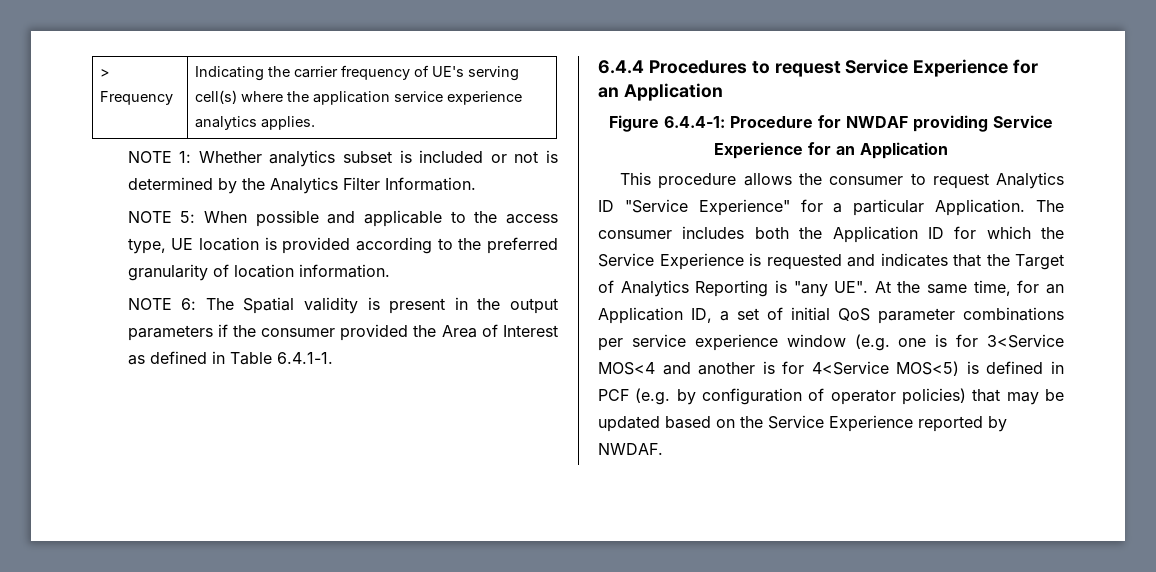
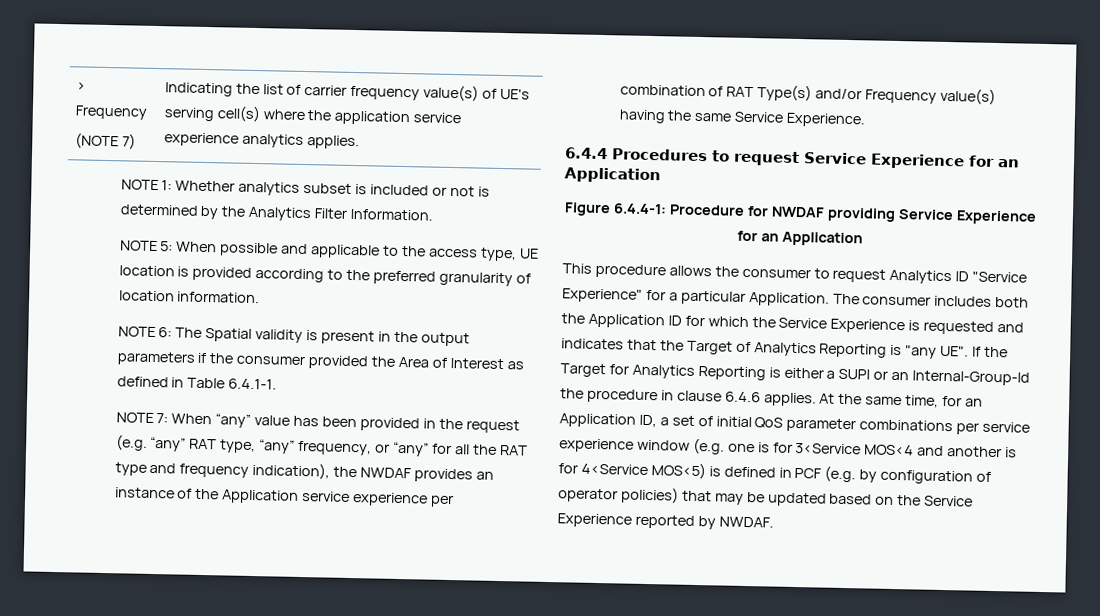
- > Frequency | Indicating the carrier frequency of UE's serving cell(s) where the application service experience analytics applies.
+ > Frequency
+ (NOTE 7) | Indicating the list of carrier frequency value(s) of UE's serving cell(s) where the application service experience analytics applies.
+ NOTE 7: When “any” value has been provided in the request (e.g. “any” RAT type, “any” frequency, or “any” for all the RAT type and frequency indication), the NWDAF provides an instance of the Application service experience per combination of RAT Type(s) and/or Frequency value(s) having the same Service Experience.
- The consumer includes both the Application ID for which the Service Experience is requested and indicates that the Target of Analytics Reporting is "any UE". At the same time, for an Application ID, a set of initial QoS parameter combinations per service experience window (e.g. one is for 3<Service MOS<4 and another is for 4<Service MOS<5) is defined in PCF (e.g. by configuration of operator policies) that may be updated based on the Service Experience reported by NWDAF.
+ The consumer includes both the Application ID for which the Service Experience is requested and indicates that the Target of Analytics Reporting is "any UE". If the Target for Analytics Reporting is either a SUPI or an Internal-Group-Id the procedure in clause 6.4.6 applies. At the same time, for an Application ID, a set of initial QoS parameter combinations per service experience window (e.g. one is for 3<Service MOS<4 and another is for 4<Service MOS<5) is defined in PCF (e.g. by configuration of operator policies) that may be updated based on the Service Experience reported by NWDAF.

